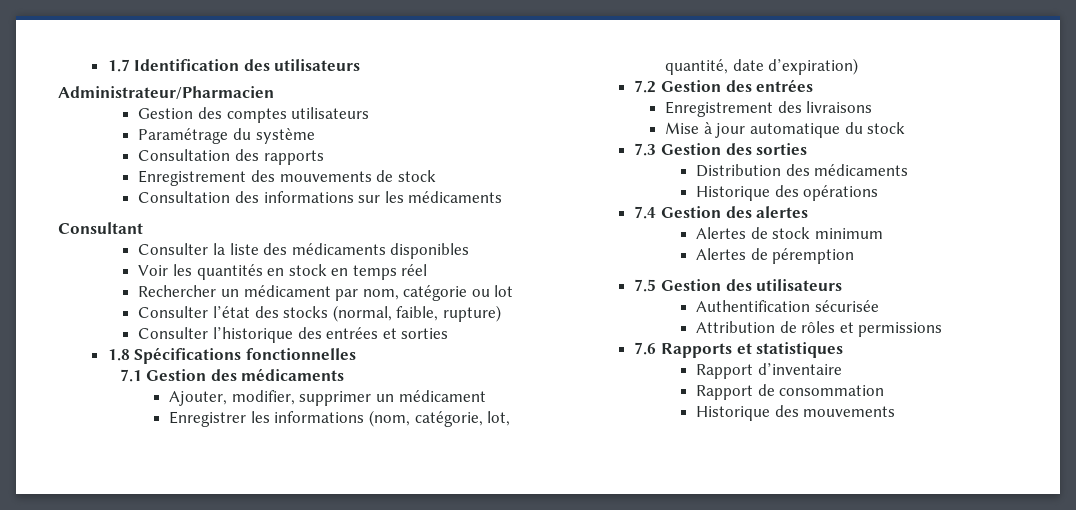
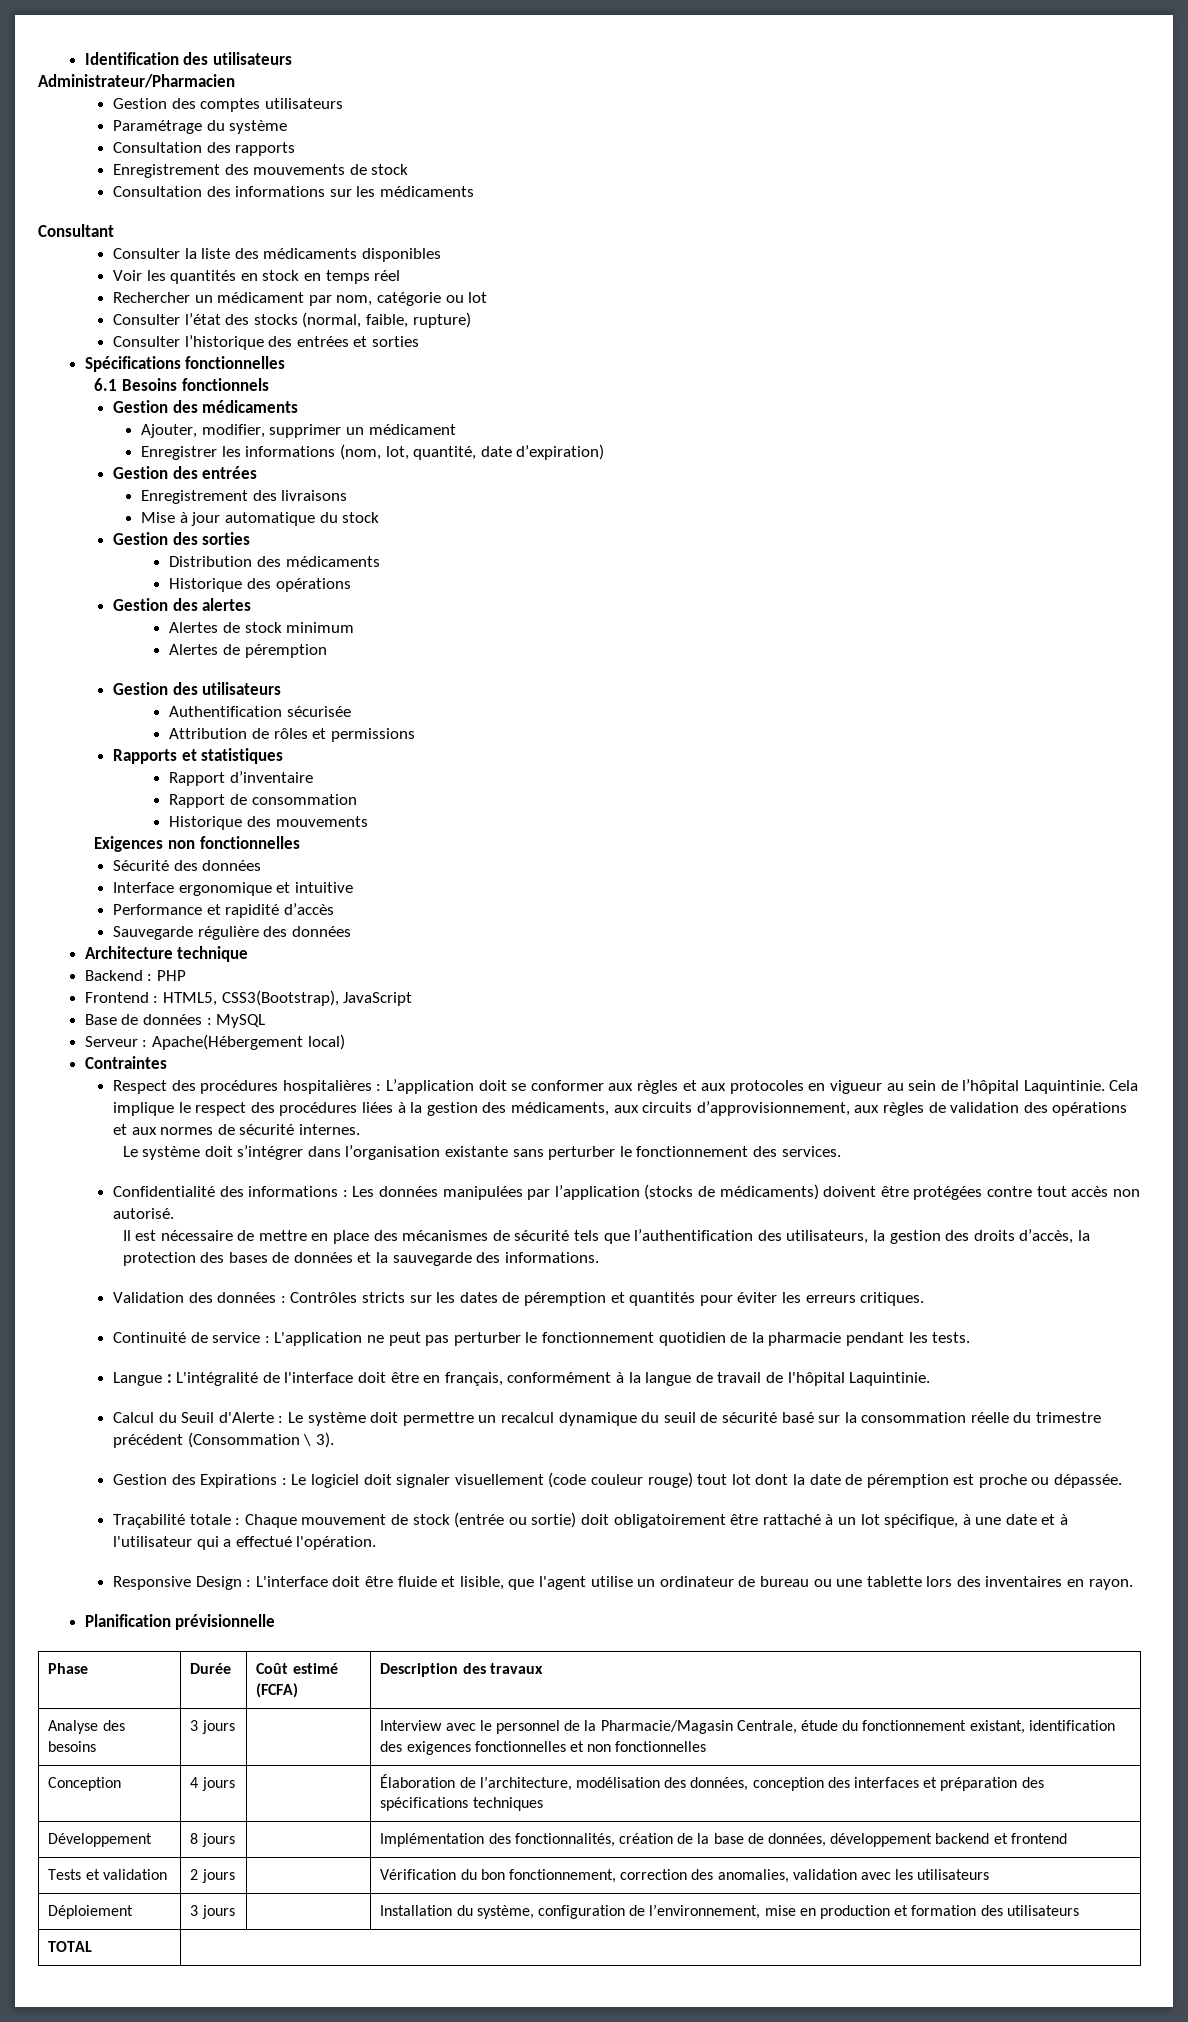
- 1.7 Identification des utilisateurs
+ Identification des utilisateurs
- 1.8 Spécifications fonctionnelles
+ Spécifications fonctionnelles
- 7.1 Gestion des médicaments
+ 6.1 Besoins fonctionnels
+ Gestion des médicaments
- Enregistrer les informations (nom, catégorie, lot, quantité, date d’expiration)
+ Enregistrer les informations (nom, lot, quantité, date d’expiration)
- 7.2 Gestion des entrées
+ Gestion des entrées
- 7.3 Gestion des sorties
+ Gestion des sorties
- 7.4 Gestion des alertes
+ Gestion des alertes
- 7.5 Gestion des utilisateurs
+ Gestion des utilisateurs
- 7.6 Rapports et statistiques
+ Rapports et statistiques
+ Exigences non fonctionnelles
+ Sécurité des données
+ Interface ergonomique et intuitive
+ Performance et rapidité d’accès
+ Sauvegarde régulière des données
+ Architecture technique
+ Backend : PHP
+ Frontend : HTML5, CSS3(Bootstrap), JavaScript
+ Base de données : MySQL
+ Serveur : Apache(Hébergement local)
+ Contraintes
+ Respect des procédures hospitalières : L’application doit se conformer aux règles et aux protocoles en vigueur au sein de l’hôpital Laquintinie. Cela implique le respect des procédures liées à la gestion des médicaments, aux circuits d’approvisionnement, aux règles de validation des opérations et aux normes de sécurité internes.
+ Le système doit s’intégrer dans l’organisation existante sans perturber le fonctionnement des services.
+ Confidentialité des informations : Les données manipulées par l’application (stocks de médicaments) doivent être protégées contre tout accès non autorisé.
+ Il est nécessaire de mettre en place des mécanismes de sécurité tels que l’authentification des utilisateurs, la gestion des droits d’accès, la protection des bases de données et la sauvegarde des informations.
+ Validation des données : Contrôles stricts sur les dates de péremption et quantités pour éviter les erreurs critiques.
+ Continuité de service : L'application ne peut pas perturber le fonctionnement quotidien de la pharmacie pendant les tests.
+ Langue : L'intégralité de l'interface doit être en français, conformément à la langue de travail de l'hôpital Laquintinie.
+ Calcul du Seuil d'Alerte : Le système doit permettre un recalcul dynamique du seuil de sécurité basé sur la consommation réelle du trimestre précédent (Consommation \ 3).
+ Gestion des Expirations : Le logiciel doit signaler visuellement (code couleur rouge) tout lot dont la date de péremption est proche ou dépassée.
+ Traçabilité totale : Chaque mouvement de stock (entrée ou sortie) doit obligatoirement être rattaché à un lot spécifique, à une date et à l'utilisateur qui a effectué l'opération.
+ Responsive Design : L'interface doit être fluide et lisible, que l'agent utilise un ordinateur de bureau ou une tablette lors des inventaires en rayon.
+ Planification prévisionnelle
+ Phase | Durée | Coût estimé (FCFA) | Description des travaux
+ Analyse des besoins | 3 jours | | Interview avec le personnel de la Pharmacie/Magasin Centrale, étude du fonctionnement existant, identification des exigences fonctionnelles et non fonctionnelles
+ Conception | 4 jours | | Élaboration de l’architecture, modélisation des données, conception des interfaces et préparation des spécifications techniques
+ Développement | 8 jours | | Implémentation des fonctionnalités, création de la base de données, développement backend et frontend
+ Tests et validation | 2 jours | | Vérification du bon fonctionnement, correction des anomalies, validation avec les utilisateurs
+ Déploiement | 3 jours | | Installation du système, configuration de l’environnement, mise en production et formation des utilisateurs
+ TOTAL |

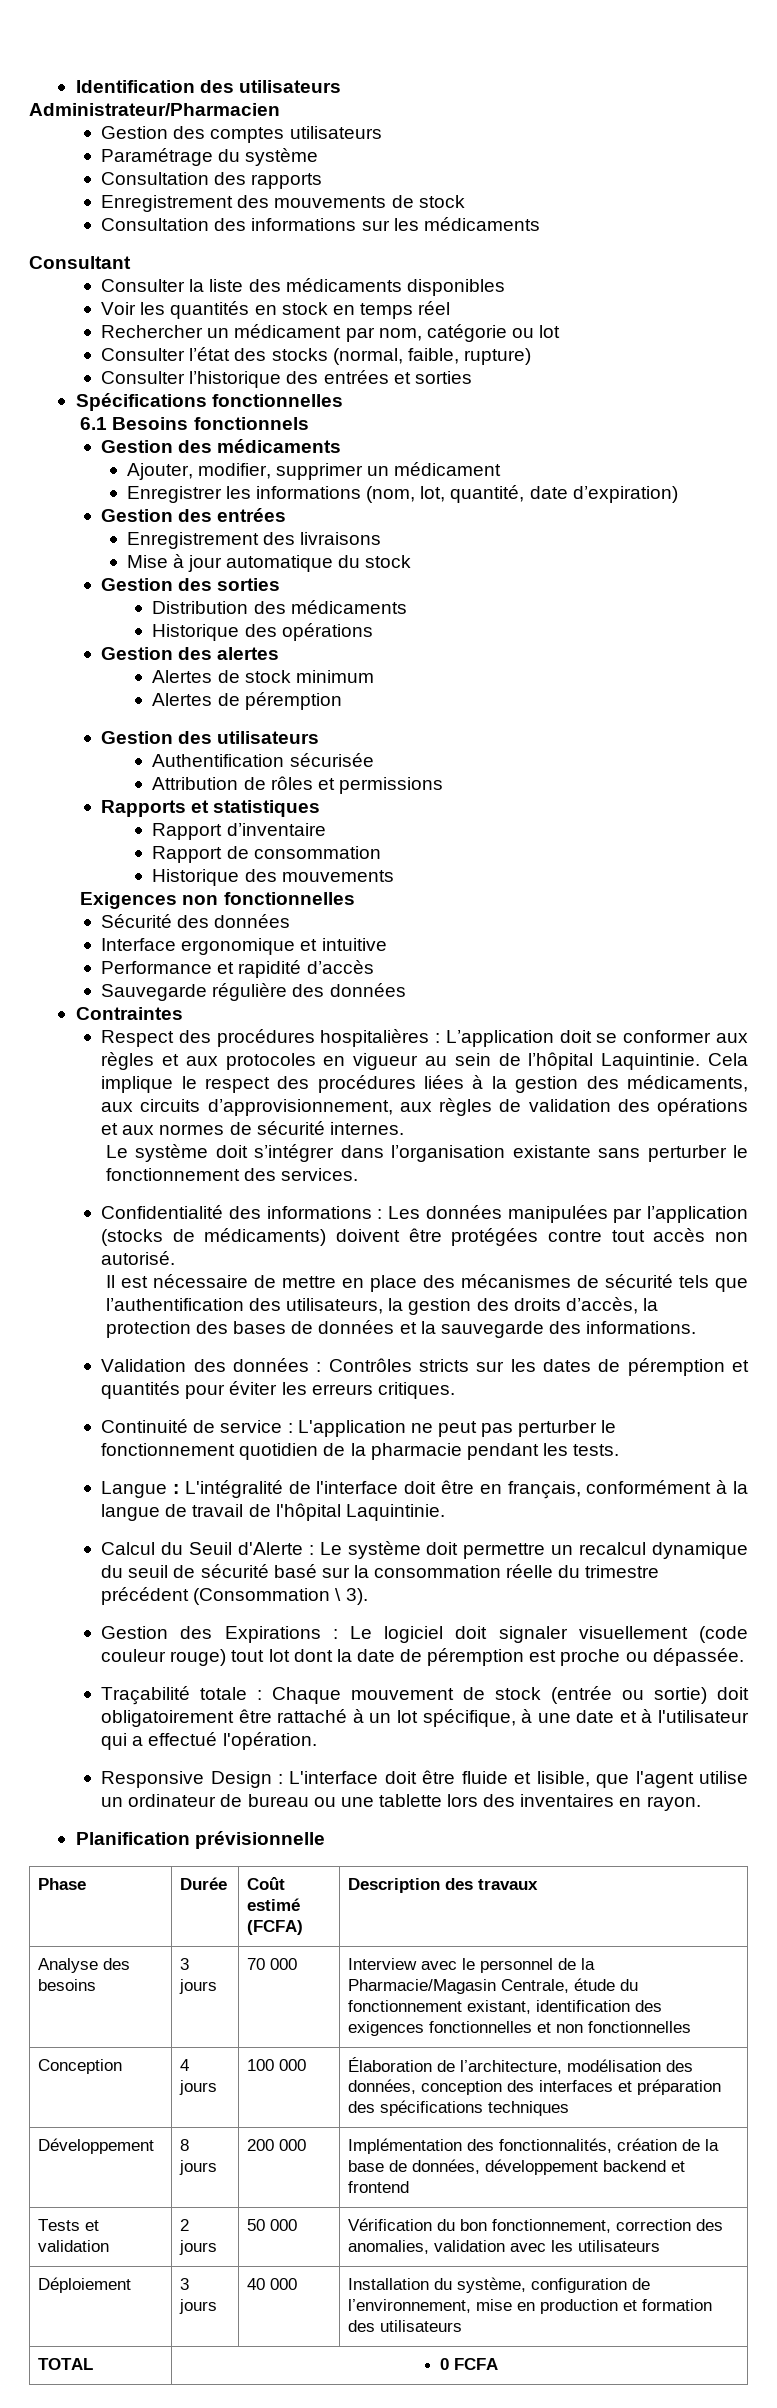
- Architecture technique
- Backend : PHP
- Frontend : HTML5, CSS3(Bootstrap), JavaScript
- Base de données : MySQL
- Serveur : Apache(Hébergement local)
- Analyse des besoins | 3 jours | | Interview avec le personnel de la Pharmacie/Magasin Centrale, étude du fonctionnement existant, identification des exigences fonctionnelles et non fonctionnelles
+ Analyse des besoins | 3 jours | 70 000 | Interview avec le personnel de la Pharmacie/Magasin Centrale, étude du fonctionnement existant, identification des exigences fonctionnelles et non fonctionnelles
- Conception | 4 jours | | Élaboration de l’architecture, modélisation des données, conception des interfaces et préparation des spécifications techniques
+ Conception | 4 jours | 100 000 | Élaboration de l’architecture, modélisation des données, conception des interfaces et préparation des spécifications techniques
- Développement | 8 jours | | Implémentation des fonctionnalités, création de la base de données, développement backend et frontend
+ Développement | 8 jours | 200 000 | Implémentation des fonctionnalités, création de la base de données, développement backend et frontend
- Tests et validation | 2 jours | | Vérification du bon fonctionnement, correction des anomalies, validation avec les utilisateurs
+ Tests et validation | 2 jours | 50 000 | Vérification du bon fonctionnement, correction des anomalies, validation avec les utilisateurs
- Déploiement | 3 jours | | Installation du système, configuration de l’environnement, mise en production et formation des utilisateurs
+ Déploiement | 3 jours | 40 000 | Installation du système, configuration de l’environnement, mise en production et formation des utilisateurs
- TOTAL |
+ TOTAL | 0 FCFA

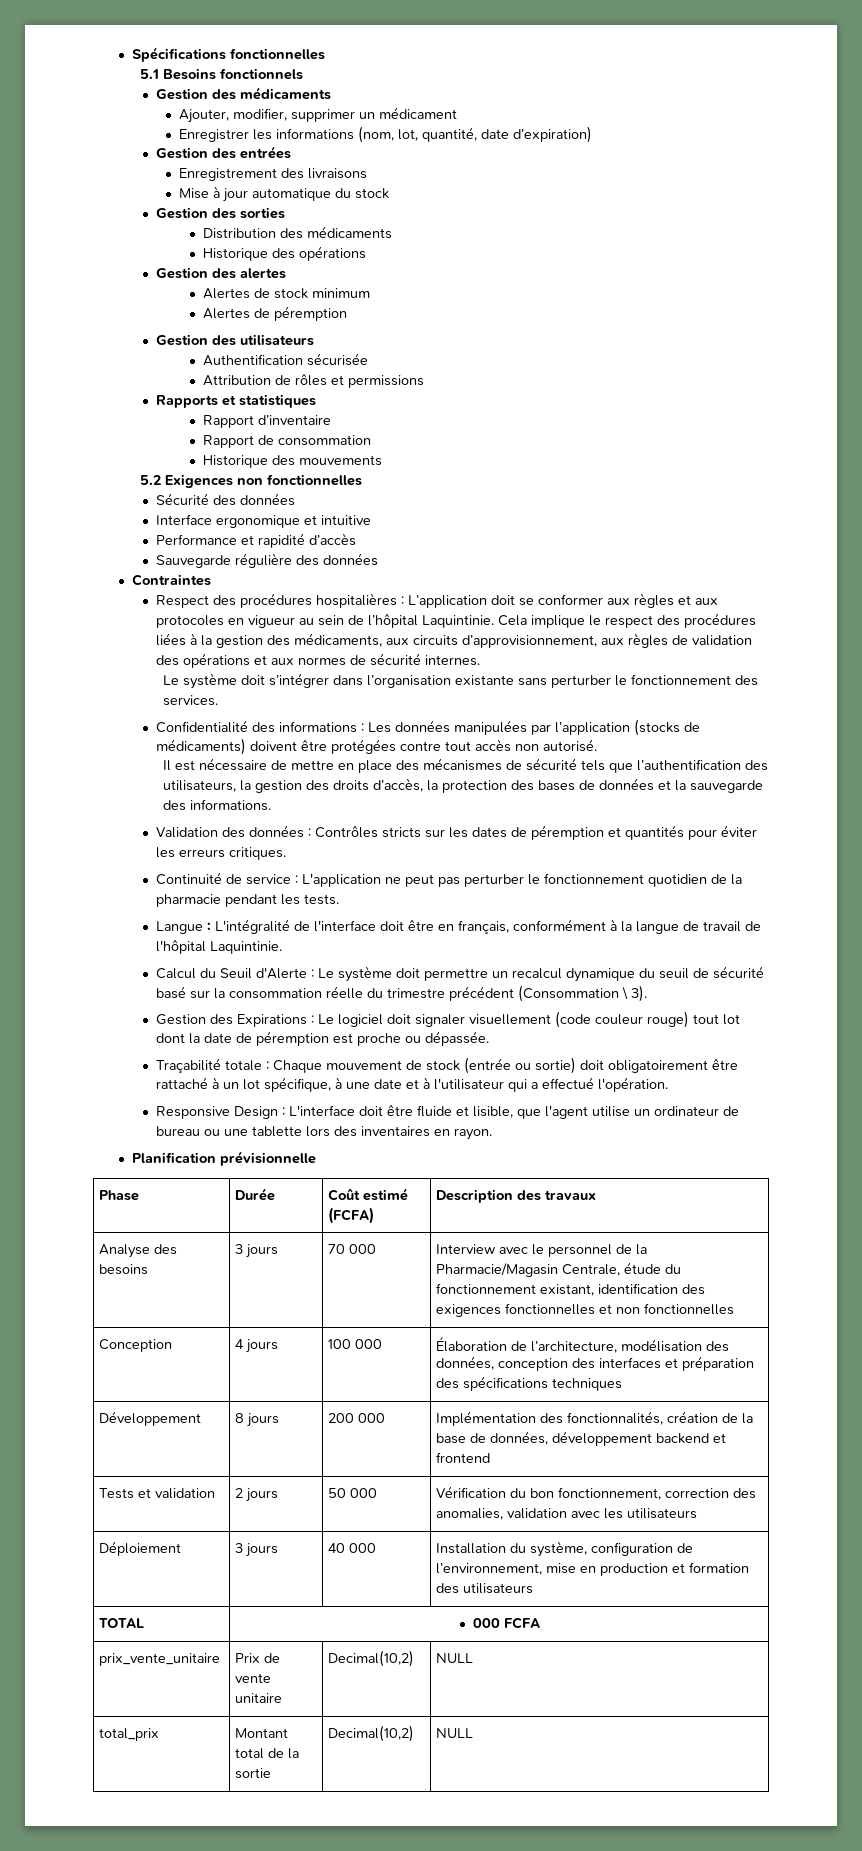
- Identification des utilisateurs
- Administrateur/Pharmacien
- Gestion des comptes utilisateurs
- Paramétrage du système
- Consultation des rapports
- Enregistrement des mouvements de stock
- Consultation des informations sur les médicaments
- Consultant
- Consulter la liste des médicaments disponibles
- Voir les quantités en stock en temps réel
- Rechercher un médicament par nom, catégorie ou lot
- Consulter l’état des stocks (normal, faible, rupture)
- Consulter l’historique des entrées et sorties
- 6.1 Besoins fonctionnels
+ 5.1 Besoins fonctionnels
- Exigences non fonctionnelles
+ 5.2 Exigences non fonctionnelles
- TOTAL | 0 FCFA
+ TOTAL | 000 FCFA
+ prix_vente_unitaire | Prix de vente unitaire | Decimal(10,2) | NULL
+ total_prix | Montant total de la sortie | Decimal(10,2) | NULL

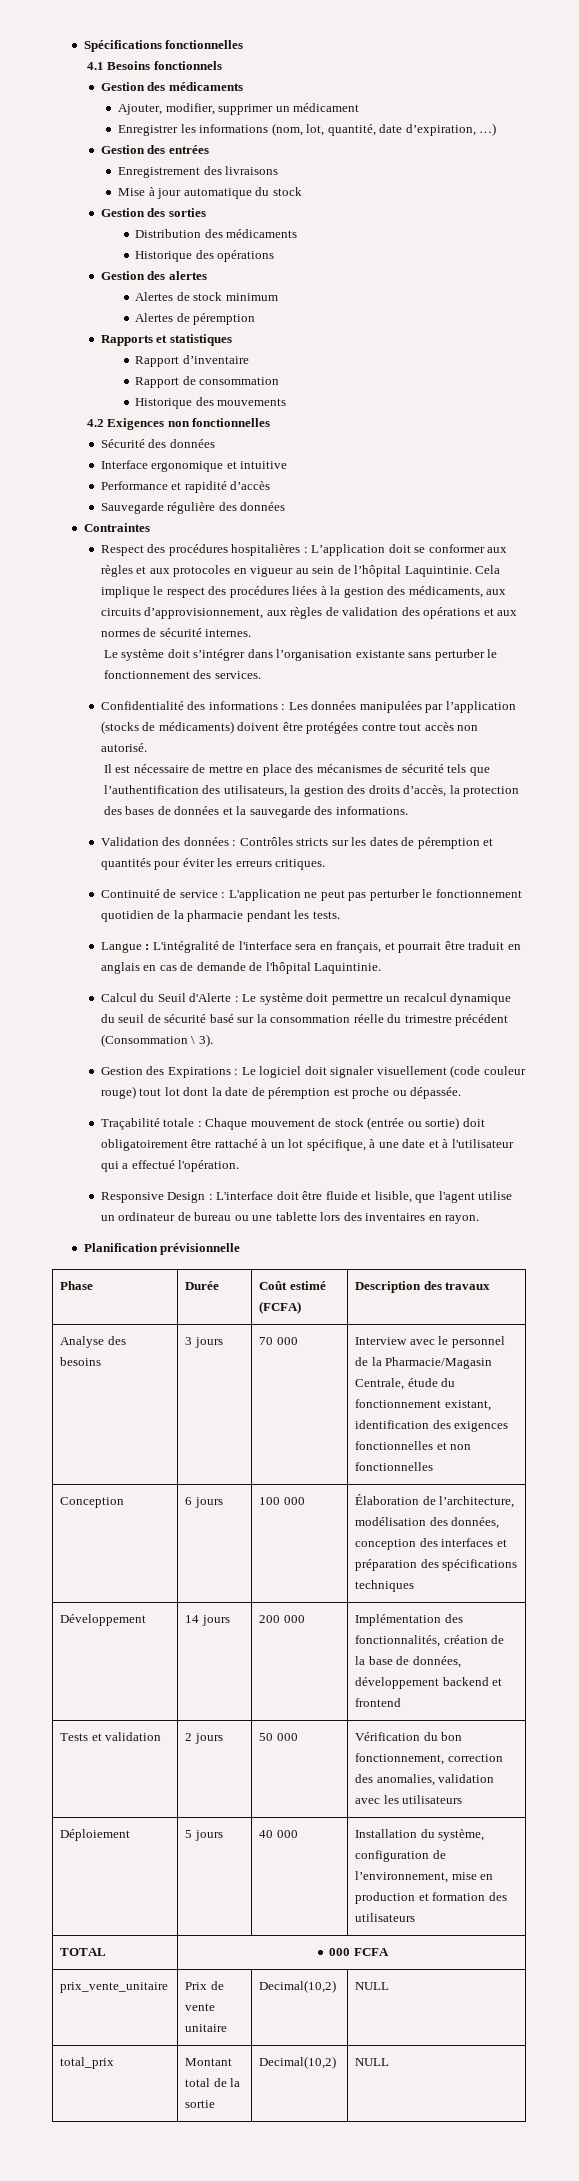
- 5.1 Besoins fonctionnels
+ 4.1 Besoins fonctionnels
- Enregistrer les informations (nom, lot, quantité, date d’expiration)
+ Enregistrer les informations (nom, lot, quantité, date d’expiration, …)
- Gestion des utilisateurs
- Authentification sécurisée
- Attribution de rôles et permissions
- 5.2 Exigences non fonctionnelles
+ 4.2 Exigences non fonctionnelles
- Langue : L'intégralité de l'interface doit être en français, conformément à la langue de travail de l'hôpital Laquintinie.
+ Langue : L'intégralité de l'interface sera en français, et pourrait être traduit en anglais en cas de demande de l'hôpital Laquintinie.
- Conception | 4 jours | 100 000 | Élaboration de l’architecture, modélisation des données, conception des interfaces et préparation des spécifications techniques
+ Conception | 6 jours | 100 000 | Élaboration de l’architecture, modélisation des données, conception des interfaces et préparation des spécifications techniques
- Développement | 8 jours | 200 000 | Implémentation des fonctionnalités, création de la base de données, développement backend et frontend
+ Développement | 14 jours | 200 000 | Implémentation des fonctionnalités, création de la base de données, développement backend et frontend
- Déploiement | 3 jours | 40 000 | Installation du système, configuration de l’environnement, mise en production et formation des utilisateurs
+ Déploiement | 5 jours | 40 000 | Installation du système, configuration de l’environnement, mise en production et formation des utilisateurs

